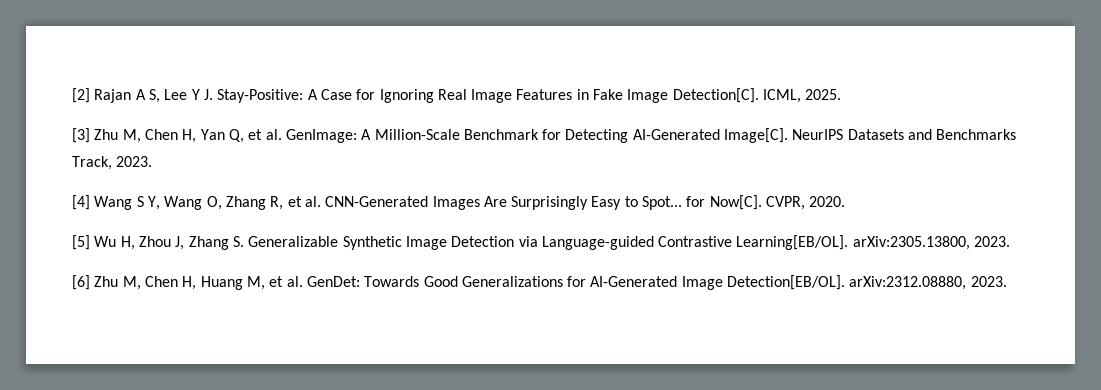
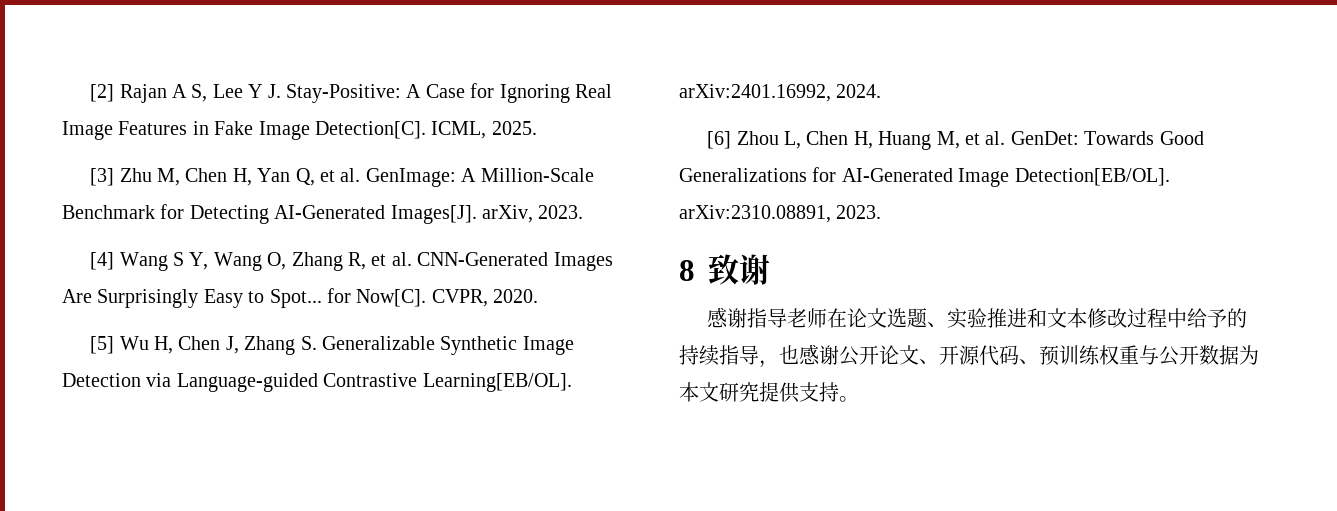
- [3] Zhu M, Chen H, Yan Q, et al. GenImage: A Million-Scale Benchmark for Detecting AI-Generated Image[C]. NeurIPS Datasets and Benchmarks Track, 2023.
+ [3] Zhu M, Chen H, Yan Q, et al. GenImage: A Million-Scale Benchmark for Detecting AI-Generated Images[J]. arXiv, 2023.
- [5] Wu H, Zhou J, Zhang S. Generalizable Synthetic Image Detection via Language-guided Contrastive Learning[EB/OL]. arXiv:2305.13800, 2023.
+ [5] Wu H, Chen J, Zhang S. Generalizable Synthetic Image Detection via Language-guided Contrastive Learning[EB/OL]. arXiv:2401.16992, 2024.
- [6] Zhu M, Chen H, Huang M, et al. GenDet: Towards Good Generalizations for AI-Generated Image Detection[EB/OL]. arXiv:2312.08880, 2023.
+ [6] Zhou L, Chen H, Huang M, et al. GenDet: Towards Good Generalizations for AI-Generated Image Detection[EB/OL]. arXiv:2310.08891, 2023.
+ 8致谢
+ 感谢指导老师在论文选题、实验推进和文本修改过程中给予的持续指导，也感谢公开论文、开源代码、预训练权重与公开数据为本文研究提供支持。

